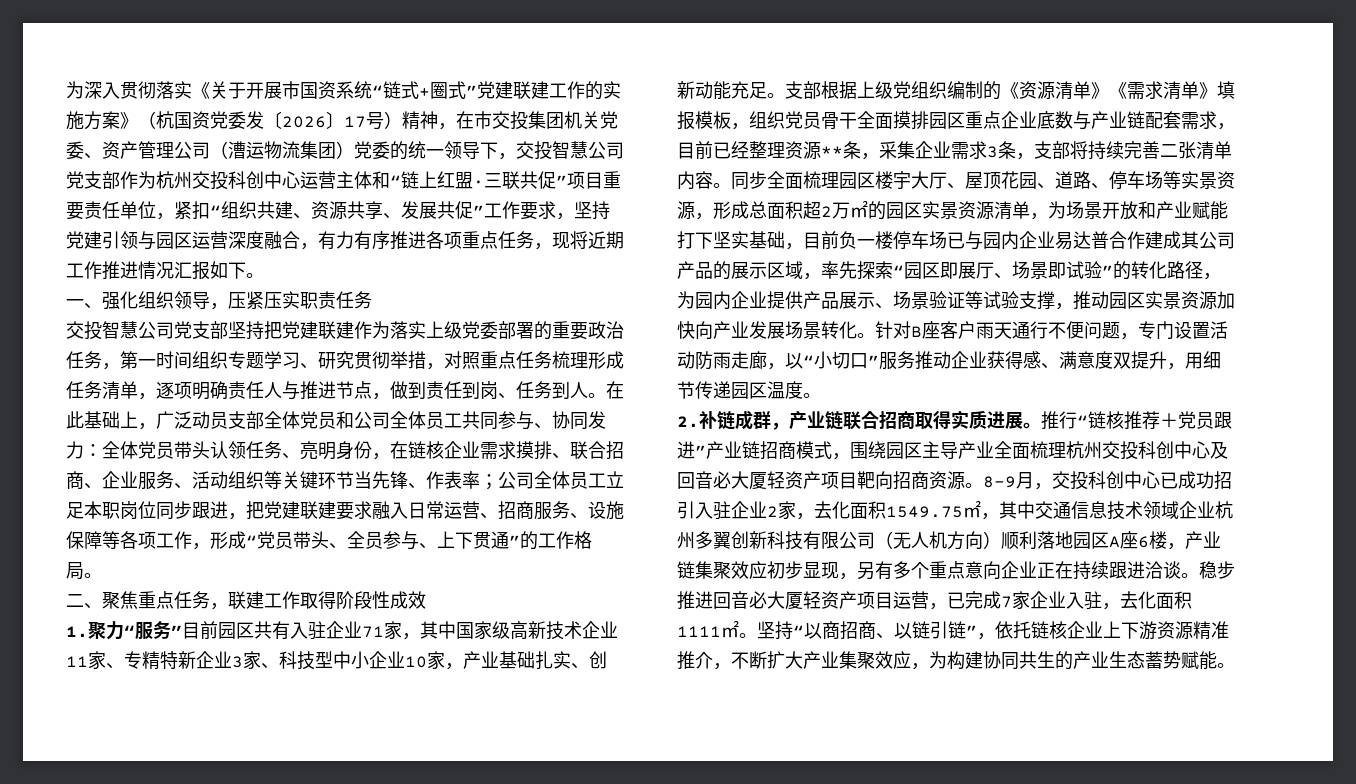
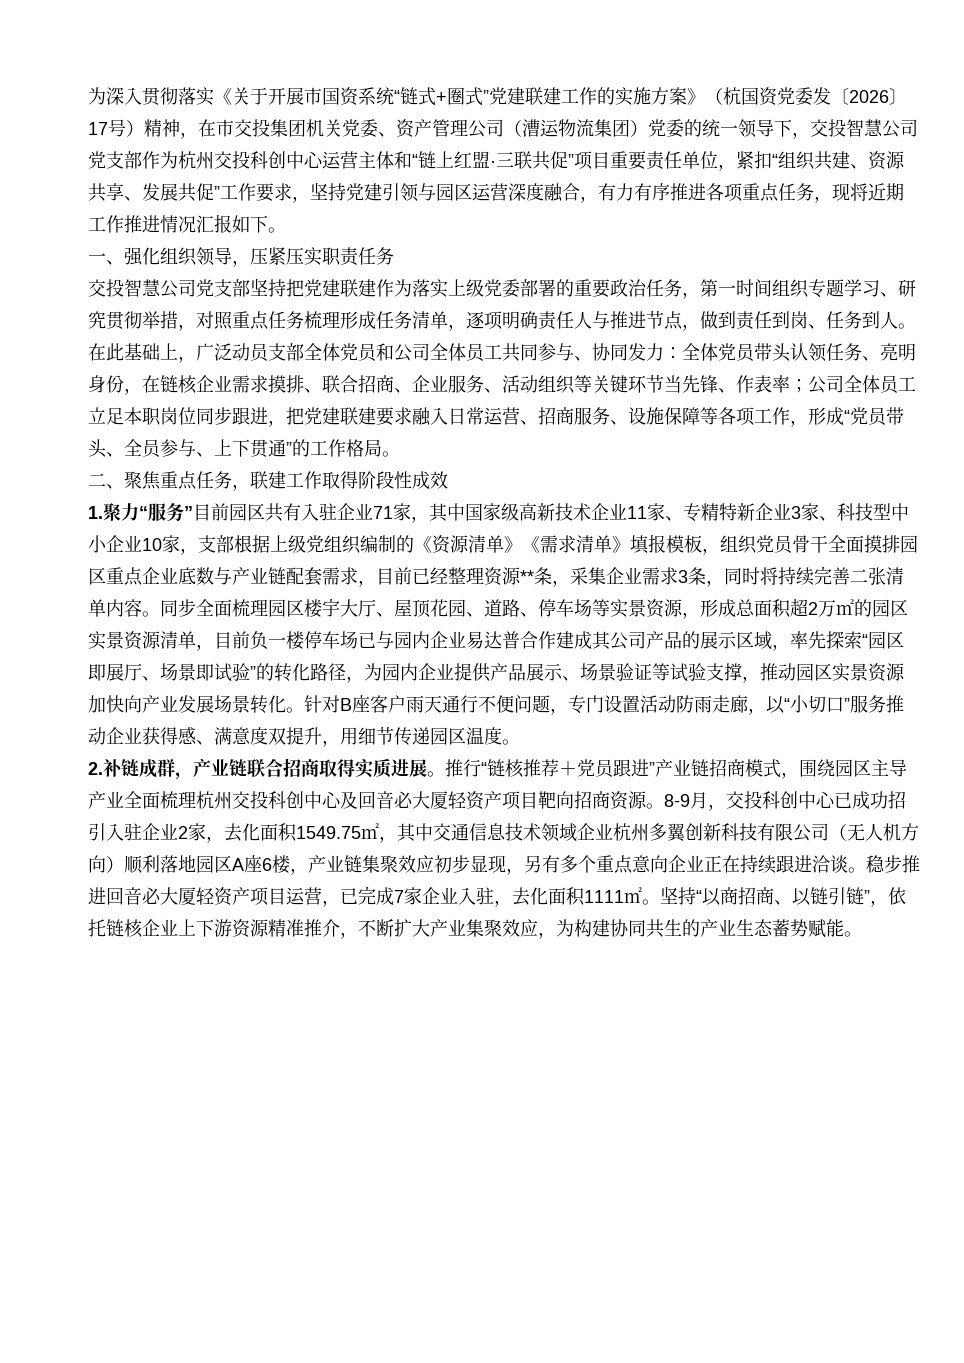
- 1.聚力“服务”目前园区共有入驻企业71家，其中国家级高新技术企业11家、专精特新企业3家、科技型中小企业10家，产业基础扎实、创新动能充足。支部根据上级党组织编制的《资源清单》《需求清单》填报模板，组织党员骨干全面摸排园区重点企业底数与产业链配套需求，目前已经整理资源**条，采集企业需求3条，支部将持续完善二张清单内容。
+ 1.聚力“服务”目前园区共有入驻企业71家，其中国家级高新技术企业11家、专精特新企业3家、科技型中小企业10家，支部根据上级党组织编制的《资源清单》《需求清单》填报模板，组织党员骨干全面摸排园区重点企业底数与产业链配套需求，目前已经整理资源**条，采集企业需求3条，同时将持续完善二张清单内容。
- 同步全面梳理园区楼宇大厅、屋顶花园、道路、停车场等实景资源，形成总面积超2万㎡的园区实景资源清单，为场景开放和产业赋能打下坚实基础，目前负一楼停车场已与园内企业易达普合作建成其公司产品的展示区域，率先探索“园区即展厅、场景即试验”的转化路径，为园内企业提供产品展示、场景验证等试验支撑，推动园区实景资源加快向产业发展场景转化。
+ 同步全面梳理园区楼宇大厅、屋顶花园、道路、停车场等实景资源，形成总面积超2万㎡的园区实景资源清单，目前负一楼停车场已与园内企业易达普合作建成其公司产品的展示区域，率先探索“园区即展厅、场景即试验”的转化路径，为园内企业提供产品展示、场景验证等试验支撑，推动园区实景资源加快向产业发展场景转化。

